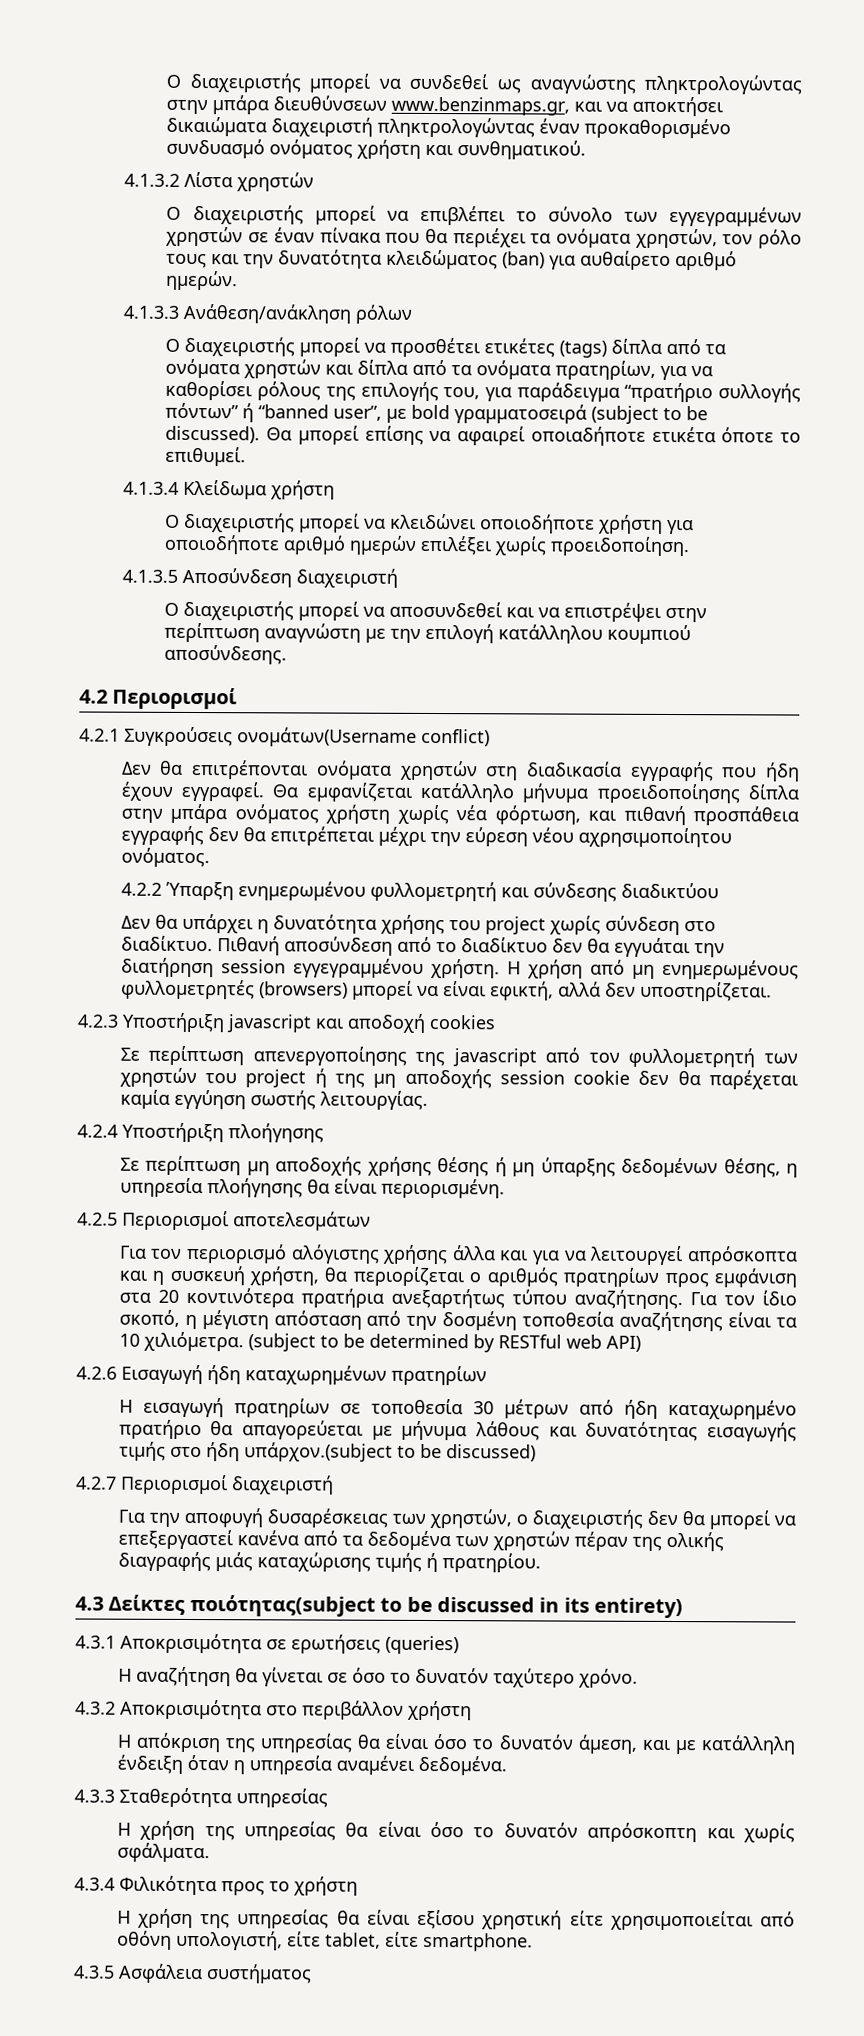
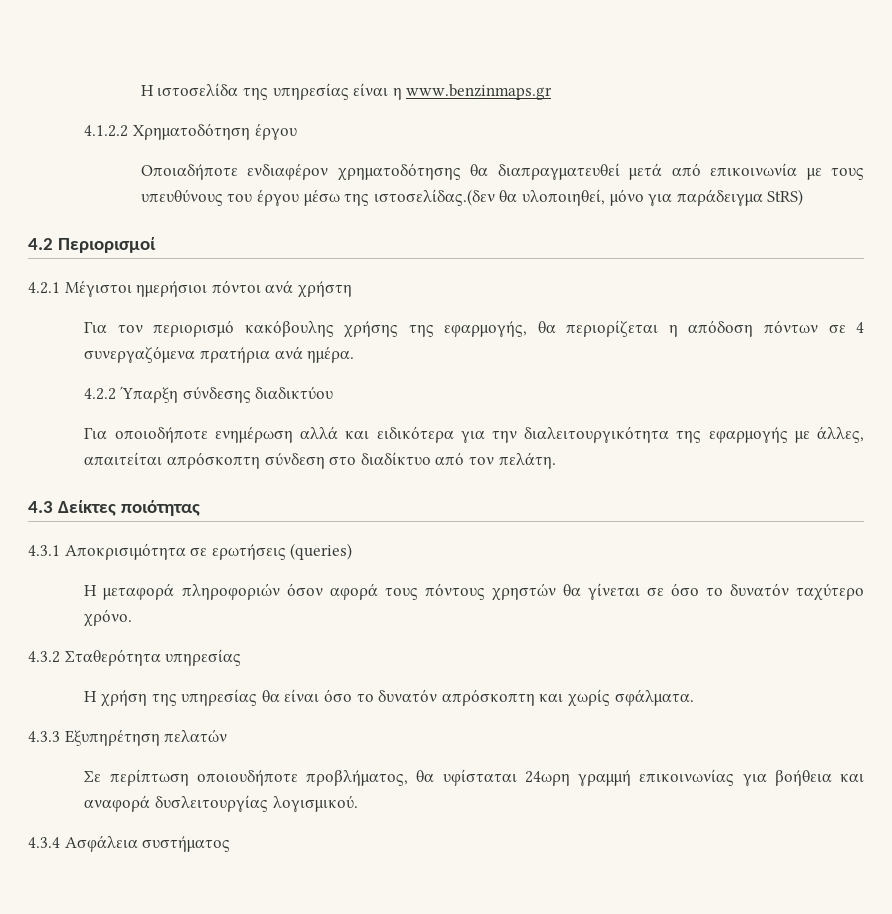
- Ο διαχειριστής μπορεί να συνδεθεί ως αναγνώστης πληκτρολογώντας στην μπάρα διευθύνσεων www.benzinmaps.gr, και να αποκτήσει δικαιώματα διαχειριστή πληκτρολογώντας έναν προκαθορισμένο συνδυασμό ονόματος χρήστη και συνθηματικού.
- 4.1.3.2 Λίστα χρηστών
- Ο διαχειριστής μπορεί να επιβλέπει το σύνολο των εγγεγραμμένων χρηστών σε έναν πίνακα που θα περιέχει τα ονόματα χρηστών, τον ρόλο τους και την δυνατότητα κλειδώματος (ban) για αυθαίρετο αριθμό ημερών.
- 4.1.3.3 Ανάθεση/ανάκληση ρόλων
- Ο διαχειριστής μπορεί να προσθέτει ετικέτες (tags) δίπλα από τα ονόματα χρηστών και δίπλα από τα ονόματα πρατηρίων, για να καθορίσει ρόλους της επιλογής του, για παράδειγμα “πρατήριο συλλογής πόντων” ή “banned user”, με bold γραμματοσειρά (subject to be discussed). Θα μπορεί επίσης να αφαιρεί οποιαδήποτε ετικέτα όποτε το επιθυμεί.
- 4.1.3.4 Κλείδωμα χρήστη
- Ο διαχειριστής μπορεί να κλειδώνει οποιοδήποτε χρήστη για οποιοδήποτε αριθμό ημερών επιλέξει χωρίς προειδοποίηση.
- 4.1.3.5 Αποσύνδεση διαχειριστή
- Ο διαχειριστής μπορεί να αποσυνδεθεί και να επιστρέψει στην περίπτωση αναγνώστη με την επιλογή κατάλληλου κουμπιού αποσύνδεσης.
+ Η ιστοσελίδα της υπηρεσίας είναι η www.benzinmaps.gr
+ 4.1.2.2 Χρηματοδότηση έργου
+ Οποιαδήποτε ενδιαφέρον χρηματοδότησης θα διαπραγματευθεί μετά από επικοινωνία με τους υπευθύνους του έργου μέσω της ιστοσελίδας.(δεν θα υλοποιηθεί, μόνο για παράδειγμα StRS)
  4.2 Περιορισμοί
- 4.2.1 Συγκρούσεις ονομάτων(Username conflict)
- Δεν θα επιτρέπονται ονόματα χρηστών στη διαδικασία εγγραφής που ήδη έχουν εγγραφεί. Θα εμφανίζεται κατάλληλο μήνυμα προειδοποίησης δίπλα στην μπάρα ονόματος χρήστη χωρίς νέα φόρτωση, και πιθανή προσπάθεια εγγραφής δεν θα επιτρέπεται μέχρι την εύρεση νέου αχρησιμοποίητου ονόματος.
- 4.2.2 Ύπαρξη ενημερωμένου φυλλομετρητή και σύνδεσης διαδικτύου
- Δεν θα υπάρχει η δυνατότητα χρήσης του project χωρίς σύνδεση στο διαδίκτυο. Πιθανή αποσύνδεση από το διαδίκτυο δεν θα εγγυάται την διατήρηση session εγγεγραμμένου χρήστη. Η χρήση από μη ενημερωμένους φυλλομετρητές (browsers) μπορεί να είναι εφικτή, αλλά δεν υποστηρίζεται.
- 4.2.3 Υποστήριξη javascript και αποδοχή cookies
- Σε περίπτωση απενεργοποίησης της javascript από τον φυλλομετρητή των χρηστών του project ή της μη αποδοχής session cookie δεν θα παρέχεται καμία εγγύηση σωστής λειτουργίας.
- 4.2.4 Υποστήριξη πλοήγησης
- Σε περίπτωση μη αποδοχής χρήσης θέσης ή μη ύπαρξης δεδομένων θέσης, η υπηρεσία πλοήγησης θα είναι περιορισμένη.
- 4.2.5 Περιορισμοί αποτελεσμάτων
- Για τον περιορισμό αλόγιστης χρήσης άλλα και για να λειτουργεί απρόσκοπτα και η συσκευή χρήστη, θα περιορίζεται ο αριθμός πρατηρίων προς εμφάνιση στα 20 κοντινότερα πρατήρια ανεξαρτήτως τύπου αναζήτησης. Για τον ίδιο σκοπό, η μέγιστη απόσταση από την δοσμένη τοποθεσία αναζήτησης είναι τα 10 χιλιόμετρα. (subject to be determined by RESTful web API)
- 4.2.6 Εισαγωγή ήδη καταχωρημένων πρατηρίων
- Η εισαγωγή πρατηρίων σε τοποθεσία 30 μέτρων από ήδη καταχωρημένο πρατήριο θα απαγορεύεται με μήνυμα λάθους και δυνατότητας εισαγωγής τιμής στο ήδη υπάρχον.(subject to be discussed)
- 4.2.7 Περιορισμοί διαχειριστή
- Για την αποφυγή δυσαρέσκειας των χρηστών, ο διαχειριστής δεν θα μπορεί να επεξεργαστεί κανένα από τα δεδομένα των χρηστών πέραν της ολικής διαγραφής μιάς καταχώρισης τιμής ή πρατηρίου.
- 4.3 Δείκτες ποιότητας(subject to be discussed in its entirety)
+ 4.2.1 Μέγιστοι ημερήσιοι πόντοι ανά χρήστη
+ Για τον περιορισμό κακόβουλης χρήσης της εφαρμογής, θα περιορίζεται η απόδοση πόντων σε 4 συνεργαζόμενα πρατήρια ανά ημέρα.
+ 4.2.2 Ύπαρξη σύνδεσης διαδικτύου
+ Για οποιοδήποτε ενημέρωση αλλά και ειδικότερα για την διαλειτουργικότητα της εφαρμογής με άλλες, απαιτείται απρόσκοπτη σύνδεση στο διαδίκτυο από τον πελάτη.
+ 4.3 Δείκτες ποιότητας
- Η αναζήτηση θα γίνεται σε όσο το δυνατόν ταχύτερο χρόνο.
+ Η μεταφορά πληροφοριών όσον αφορά τους πόντους χρηστών θα γίνεται σε όσο το δυνατόν ταχύτερο χρόνο.
- 4.3.2 Αποκρισιμότητα στο περιβάλλον χρήστη
- Η απόκριση της υπηρεσίας θα είναι όσο το δυνατόν άμεση, και με κατάλληλη ένδειξη όταν η υπηρεσία αναμένει δεδομένα.
- 4.3.3 Σταθερότητα υπηρεσίας
+ 4.3.2 Σταθερότητα υπηρεσίας
- 4.3.4 Φιλικότητα προς το χρήστη
- Η χρήση της υπηρεσίας θα είναι εξίσου χρηστική είτε χρησιμοποιείται από οθόνη υπολογιστή, είτε tablet, είτε smartphone.
- 4.3.5 Ασφάλεια συστήματος
+ 4.3.3 Εξυπηρέτηση πελατών
+ Σε περίπτωση οποιουδήποτε προβλήματος, θα υφίσταται 24ωρη γραμμή επικοινωνίας για βοήθεια και αναφορά δυσλειτουργίας λογισμικού.
+ 4.3.4 Ασφάλεια συστήματος

